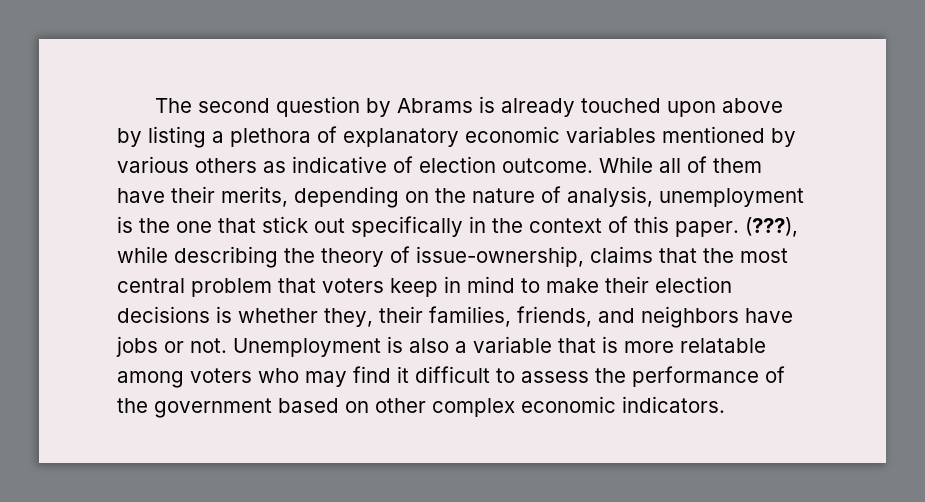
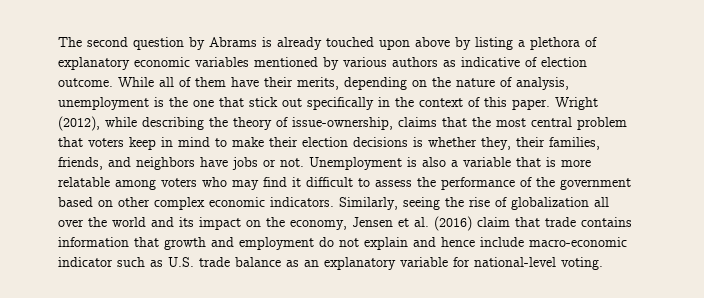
- The second question by Abrams is already touched upon above by listing a plethora of explanatory economic variables mentioned by various others as indicative of election outcome.
+ The second question by Abrams is already touched upon above by listing a plethora of explanatory economic variables mentioned by various authors as indicative of election outcome.
- (???), while describing the theory of issue-ownership, claims that the most central problem that voters keep in mind to make their election decisions is whether they, their families, friends, and neighbors have jobs or not.
+ Wright (2012), while describing the theory of issue-ownership, claims that the most central problem that voters keep in mind to make their election decisions is whether they, their families, friends, and neighbors have jobs or not.
+ Similarly, seeing the rise of globalization all over the world and its impact on the economy, Jensen et al. (2016) claim that trade contains information that growth and employment do not explain and hence include macro-economic indicator such as U.S. trade balance as an explanatory variable for national-level voting.

